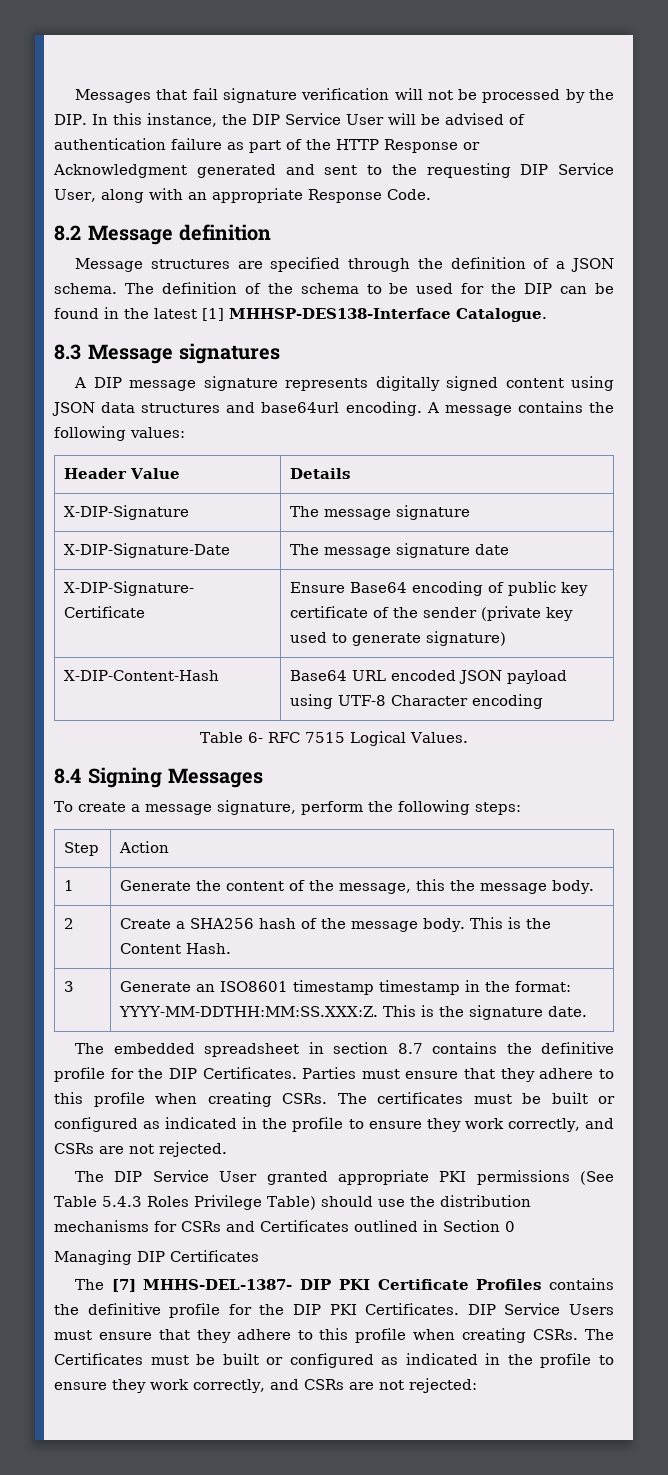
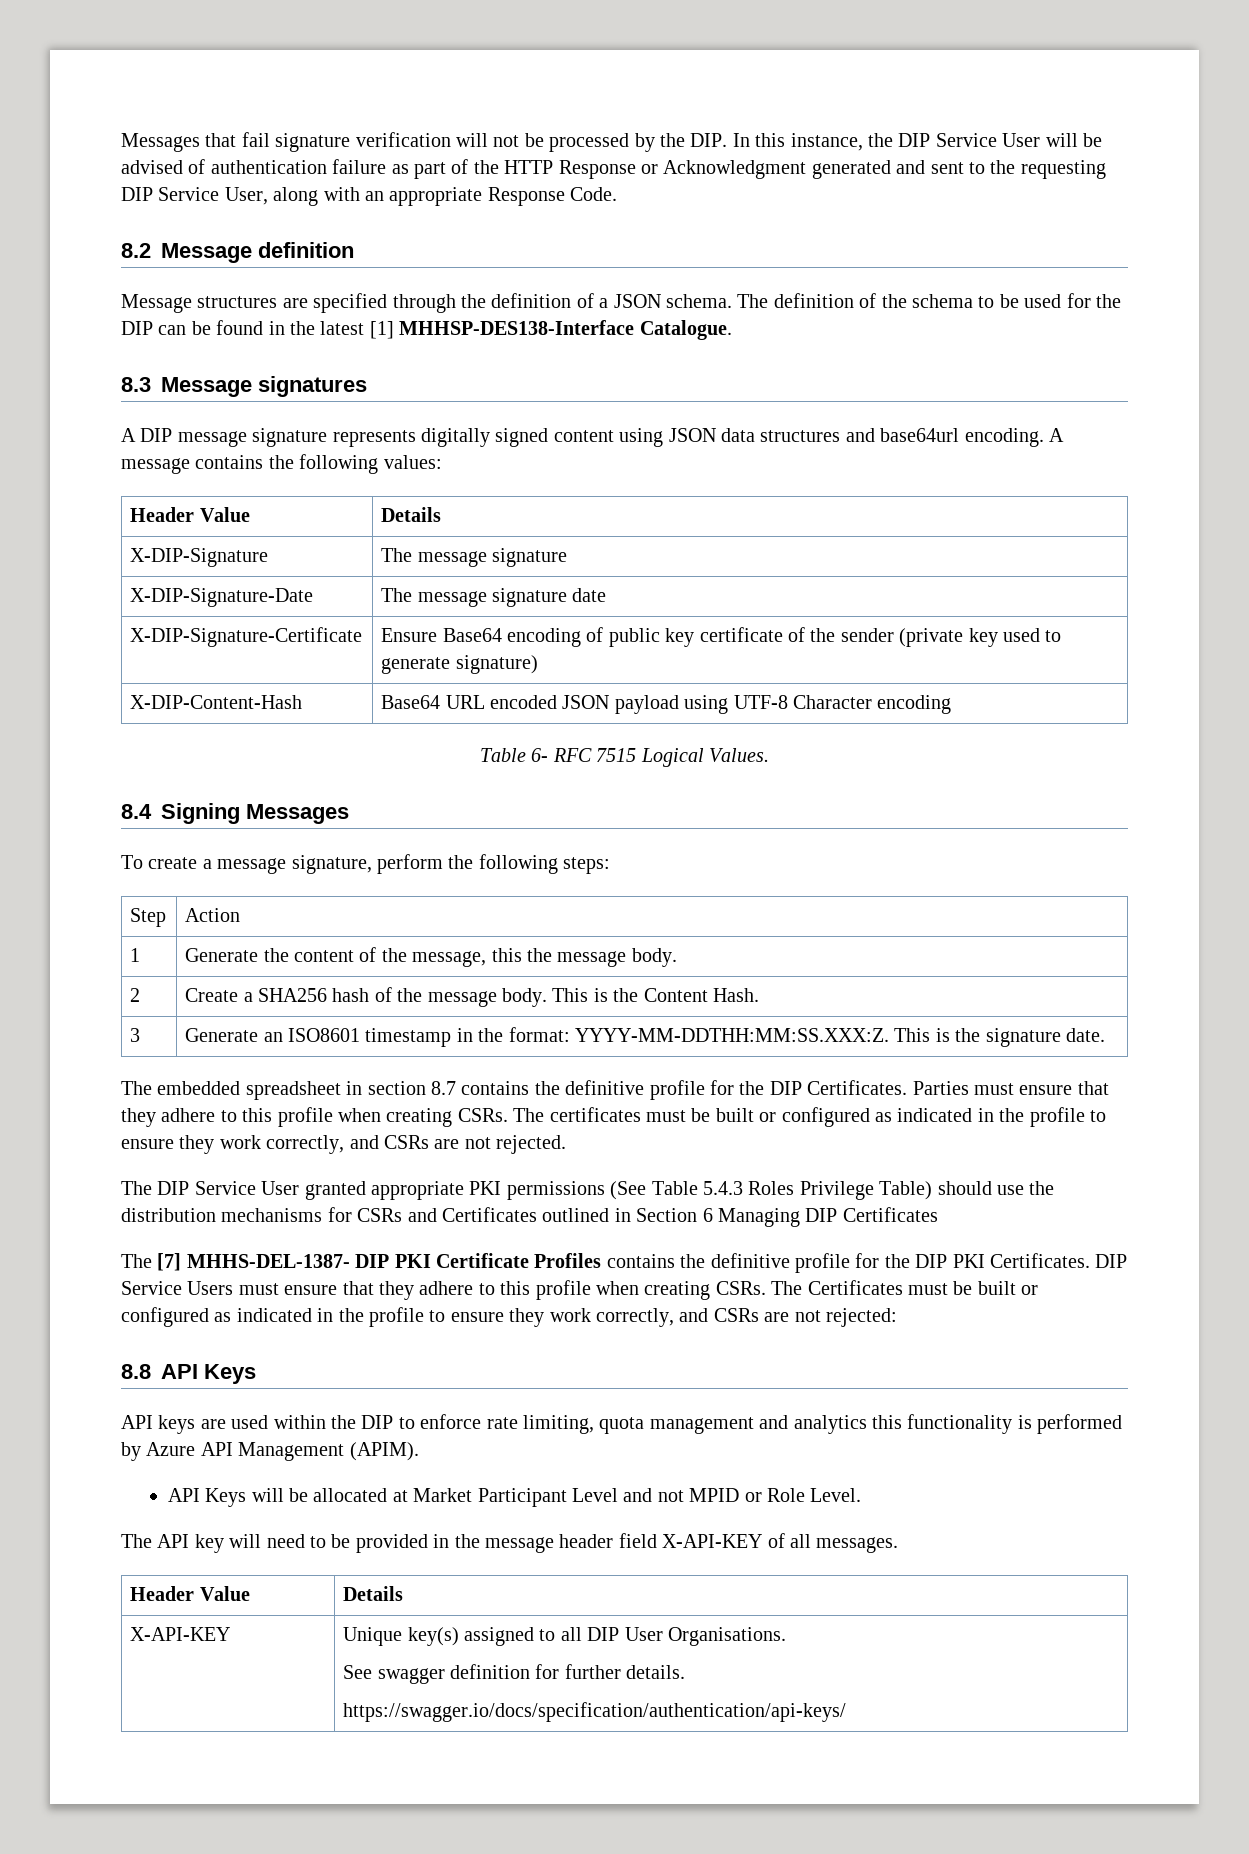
- 3 | Generate an ISO8601 timestamp timestamp in the format: YYYY-MM-DDTHH:MM:SS.XXX:Z. This is the signature date.
+ 3 | Generate an ISO8601 timestamp in the format: YYYY-MM-DDTHH:MM:SS.XXX:Z. This is the signature date.
- The DIP Service User granted appropriate PKI permissions (See Table 5.4.3 Roles Privilege Table) should use the distribution mechanisms for CSRs and Certificates outlined in Section 0
- Managing DIP Certificates
+ The DIP Service User granted appropriate PKI permissions (See Table 5.4.3 Roles Privilege Table) should use the distribution mechanisms for CSRs and Certificates outlined in Section 6 Managing DIP Certificates
+ 8.8 API Keys
+ API keys are used within the DIP to enforce rate limiting, quota management and analytics this functionality is performed by Azure API Management (APIM).
+ API Keys will be allocated at Market Participant Level and not MPID or Role Level.
+ The API key will need to be provided in the message header field X-API-KEY of all messages.
+ Header Value | Details
+ X-API-KEY | Unique key(s) assigned to all DIP User Organisations.
+ See swagger definition for further details.
+ https://swagger.io/docs/specification/authentication/api-keys/

